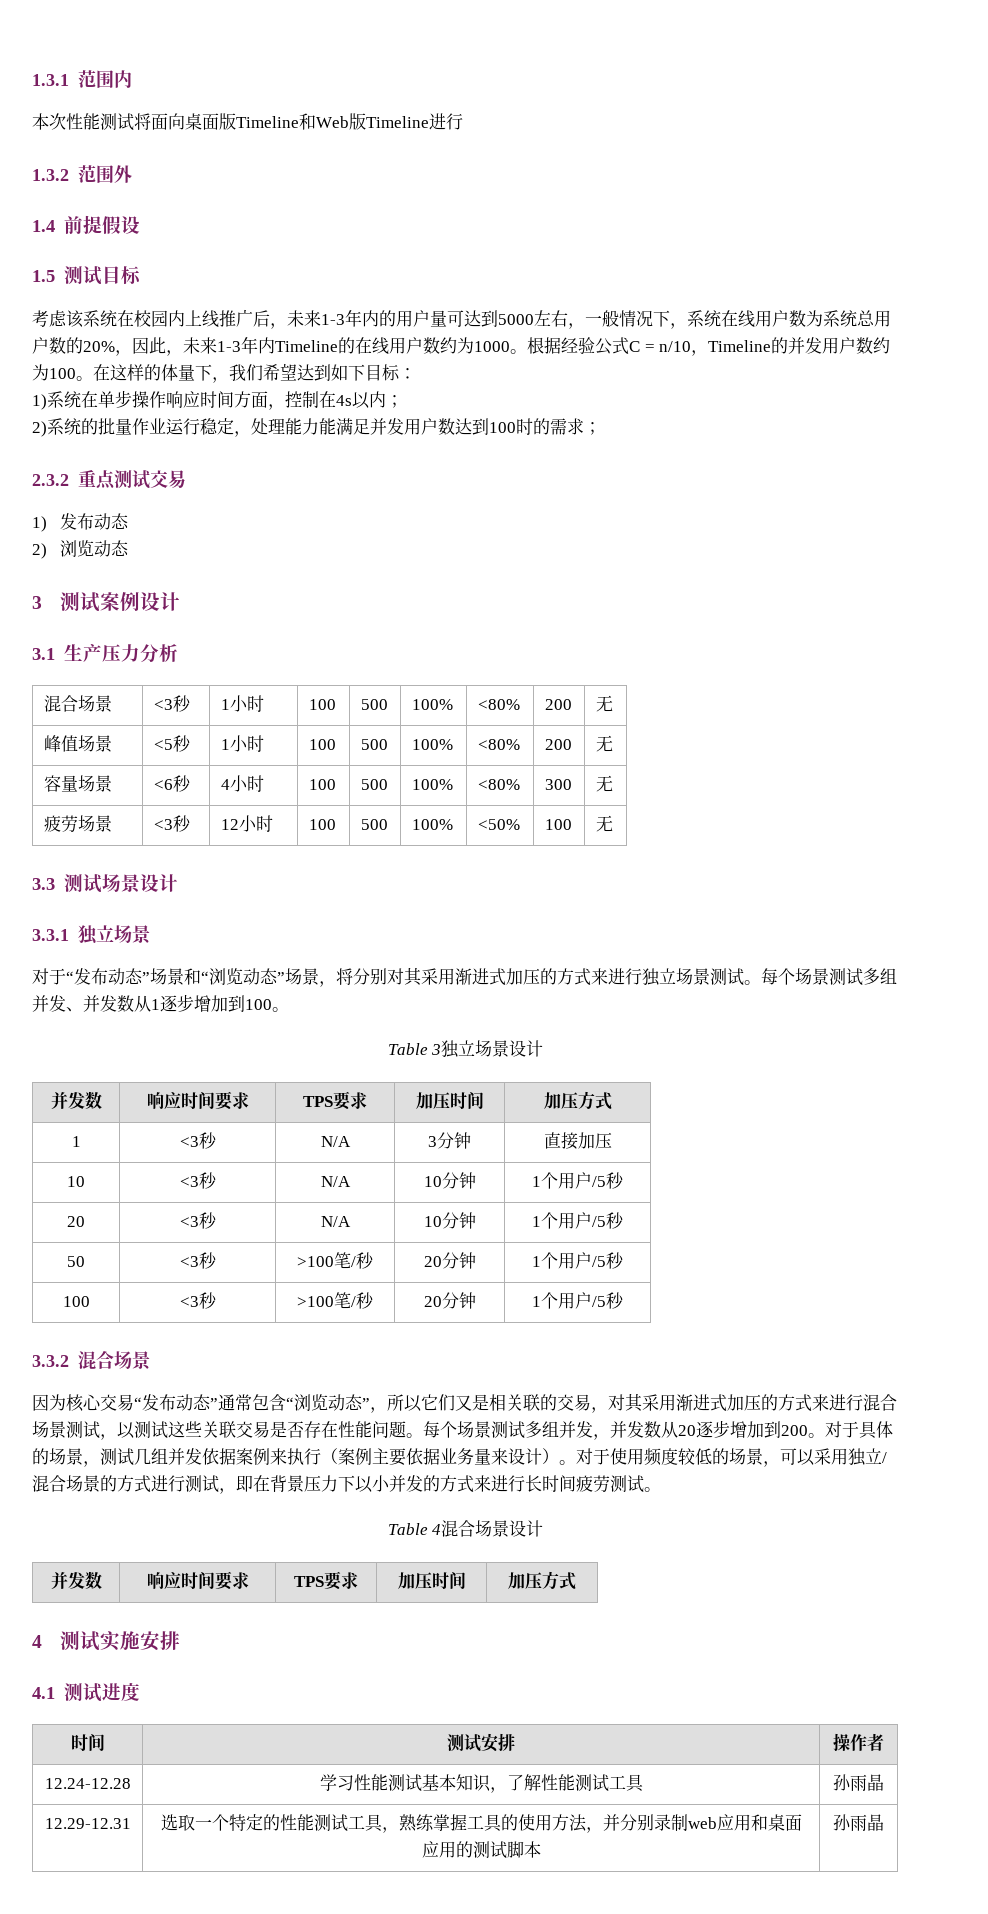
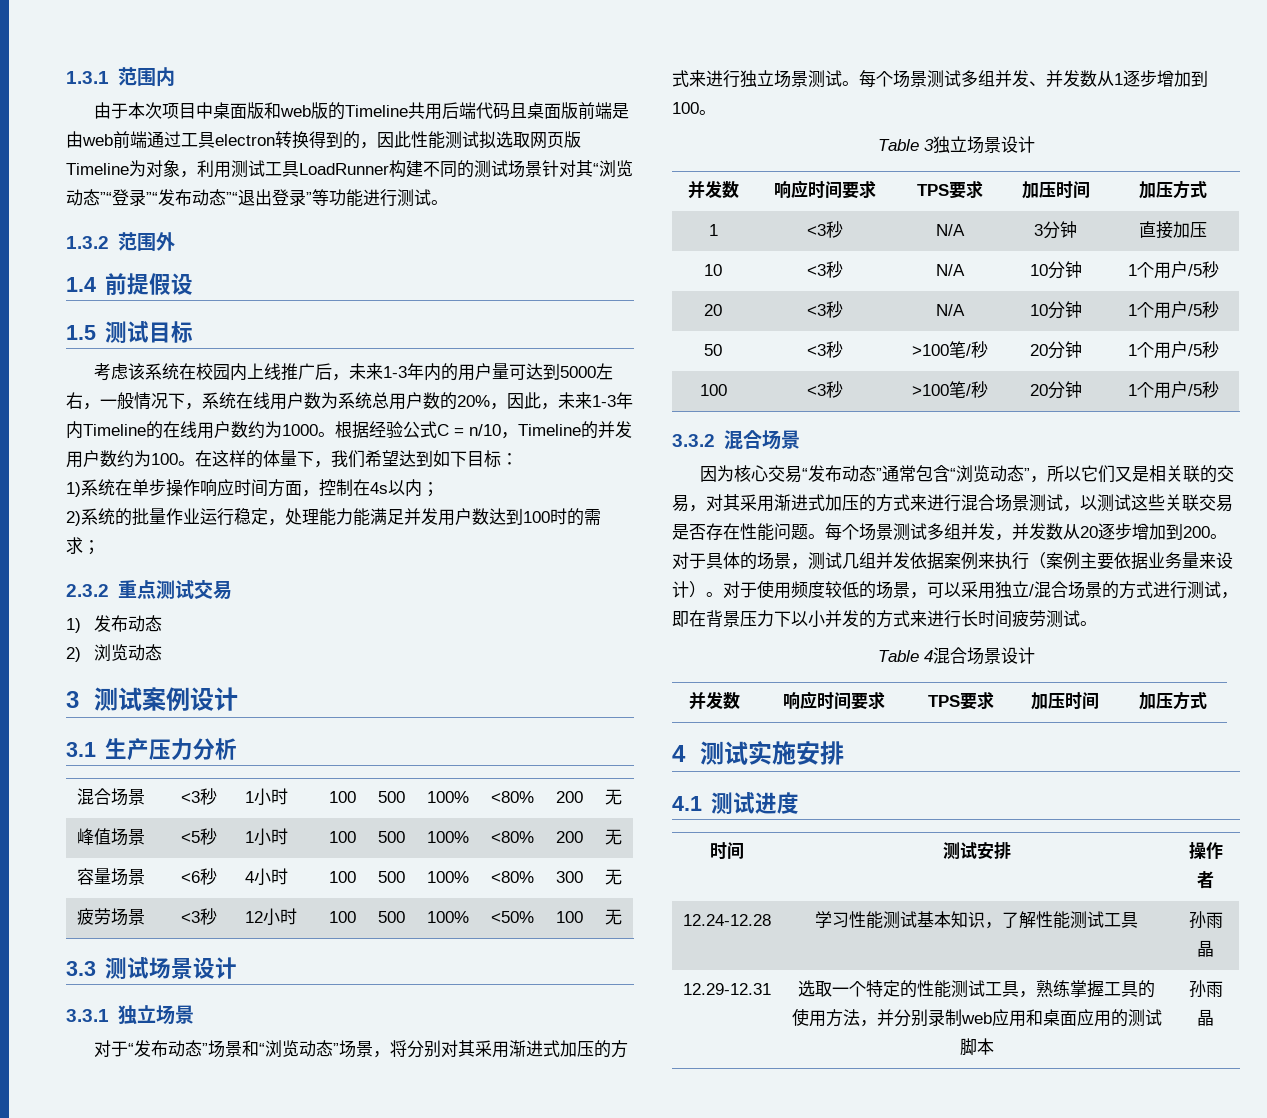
- 本次性能测试将面向桌面版Timeline和Web版Timeline进行
+ 由于本次项目中桌面版和web版的Timeline共用后端代码且桌面版前端是由web前端通过工具electron转换得到的，因此性能测试拟选取网页版Timeline为对象，利用测试工具LoadRunner构建不同的测试场景针对其“浏览动态”“登录”“发布动态”“退出登录”等功能进行测试。

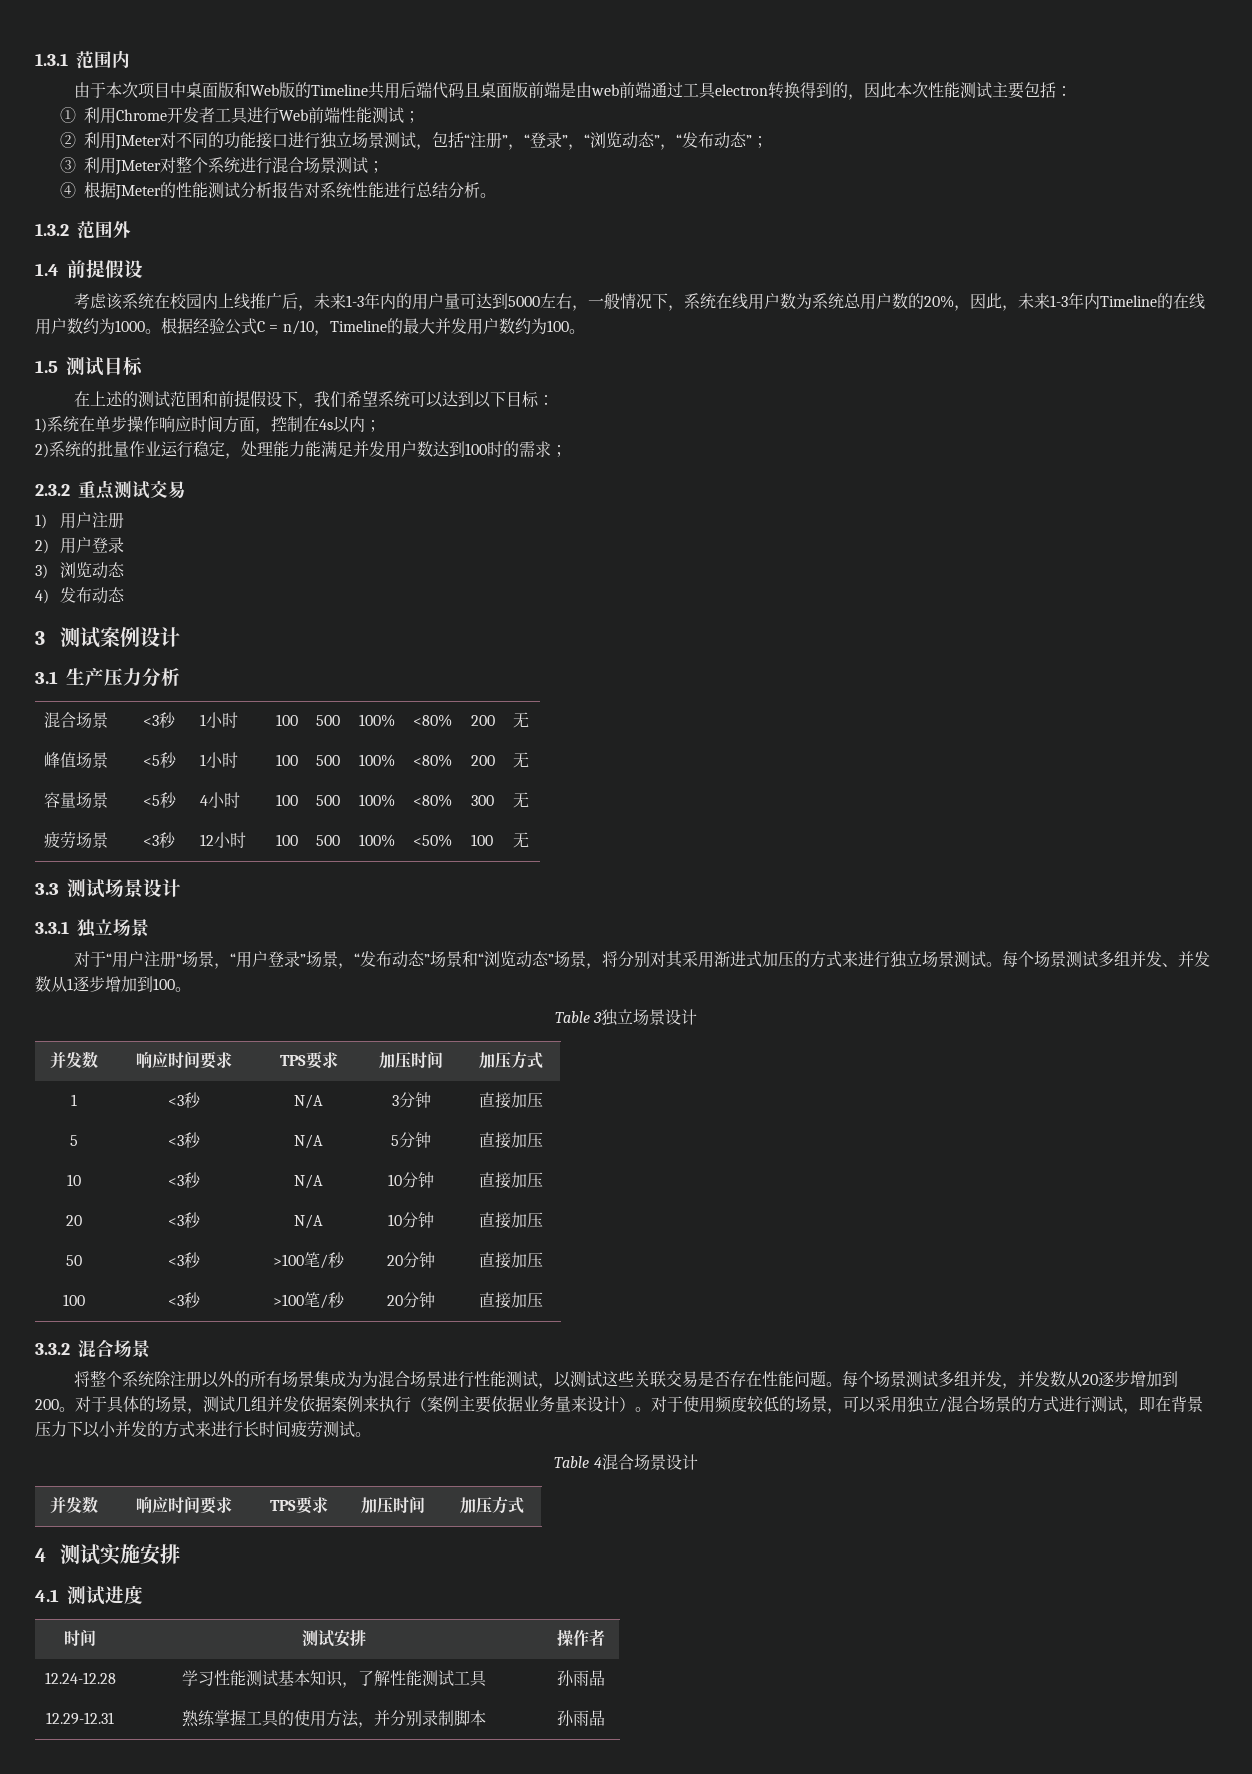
- 由于本次项目中桌面版和web版的Timeline共用后端代码且桌面版前端是由web前端通过工具electron转换得到的，因此性能测试拟选取网页版Timeline为对象，利用测试工具LoadRunner构建不同的测试场景针对其“浏览动态”“登录”“发布动态”“退出登录”等功能进行测试。
+ 由于本次项目中桌面版和Web版的Timeline共用后端代码且桌面版前端是由web前端通过工具electron转换得到的，因此本次性能测试主要包括：
+ ①利用Chrome开发者工具进行Web前端性能测试；
+ ②利用JMeter对不同的功能接口进行独立场景测试，包括“注册”，“登录”，“浏览动态”，“发布动态”；
+ ③利用JMeter对整个系统进行混合场景测试；
+ ④根据JMeter的性能测试分析报告对系统性能进行总结分析。
- 1.5测试目标
- 根据经验公式C = n/10，Timeline的并发用户数约为100。在这样的体量下，我们希望达到如下目标：
+ 根据经验公式C = n/10，Timeline的最大并发用户数约为100。
+ 1.5测试目标
+ 在上述的测试范围和前提假设下，我们希望系统可以达到以下目标：
- 1)发布动态
- 2)浏览动态
+ 1)用户注册
+ 2)用户登录
+ 3)浏览动态
+ 4)发布动态
- 容量场景 | <6秒 | 4小时 | 100 | 500 | 100% | <80% | 300 | 无
+ 容量场景 | <5秒 | 4小时 | 100 | 500 | 100% | <80% | 300 | 无
- 对于“发布动态”场景和“浏览动态”场景，将分别对其采用渐进式加压的方式来进行独立场景测试。
+ 对于“用户注册”场景，“用户登录”场景，“发布动态”场景和“浏览动态”场景，将分别对其采用渐进式加压的方式来进行独立场景测试。
+ 5 | <3秒 | N/A | 5分钟 | 直接加压
- 10 | <3秒 | N/A | 10分钟 | 1个用户/5秒
+ 10 | <3秒 | N/A | 10分钟 | 直接加压
- 20 | <3秒 | N/A | 10分钟 | 1个用户/5秒
+ 20 | <3秒 | N/A | 10分钟 | 直接加压
- 50 | <3秒 | >100笔/秒 | 20分钟 | 1个用户/5秒
+ 50 | <3秒 | >100笔/秒 | 20分钟 | 直接加压
- 100 | <3秒 | >100笔/秒 | 20分钟 | 1个用户/5秒
+ 100 | <3秒 | >100笔/秒 | 20分钟 | 直接加压
- 因为核心交易“发布动态”通常包含“浏览动态”，所以它们又是相关联的交易，对其采用渐进式加压的方式来进行混合场景测试，以测试这些关联交易是否存在性能问题。
+ 将整个系统除注册以外的所有场景集成为为混合场景进行性能测试，以测试这些关联交易是否存在性能问题。
- 12.29-12.31 | 选取一个特定的性能测试工具，熟练掌握工具的使用方法，并分别录制web应用和桌面应用的测试脚本 | 孙雨晶
+ 12.29-12.31 | 熟练掌握工具的使用方法，并分别录制脚本 | 孙雨晶

